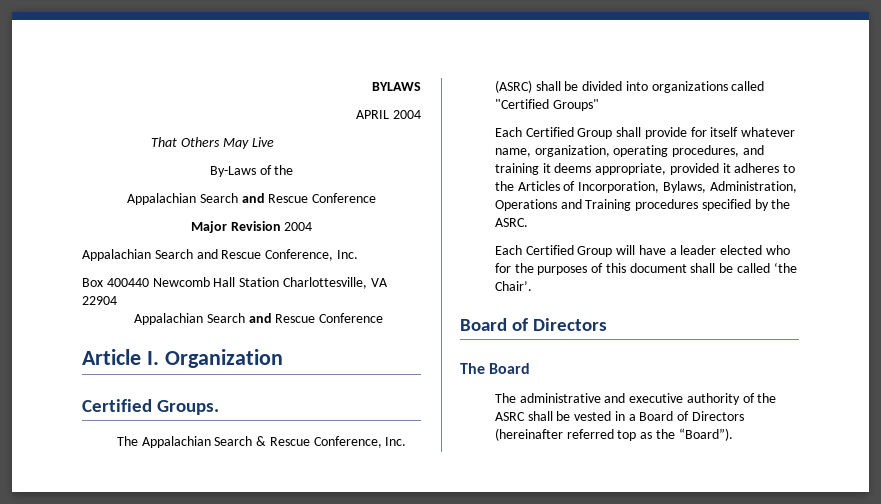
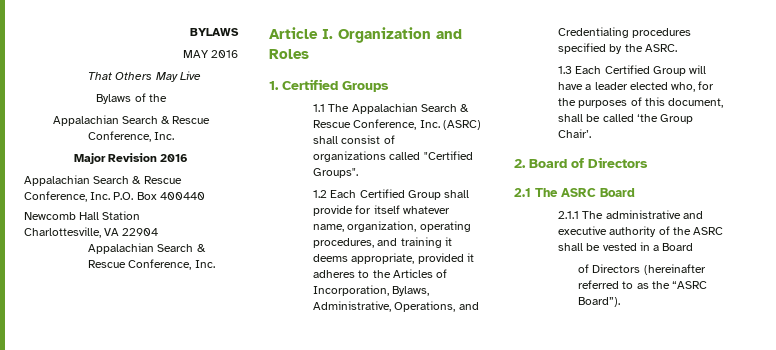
- APRIL 2004
+ MAY 2016
- By-Laws of the
- Appalachian Search and Rescue Conference
- Major Revision 2004
- Appalachian Search and Rescue Conference, Inc.
- Box 400440 Newcomb Hall Station Charlottesville, VA 22904
- Appalachian Search and Rescue Conference
+ Bylaws of the
+ Appalachian Search & Rescue Conference, Inc.
+ Major Revision 2016
+ Appalachian Search & Rescue Conference, Inc. P.O. Box 400440
+ Newcomb Hall Station
+ Charlottesville, VA 22904
+ Appalachian Search & Rescue Conference, Inc.
- Article I. Organization
- Certified Groups.
- The Appalachian Search & Rescue Conference, Inc. (ASRC) shall be divided into organizations called "Certified Groups"
- Each Certified Group shall provide for itself whatever name, organization, operating procedures, and training it deems appropriate, provided it adheres to the Articles of Incorporation, Bylaws, Administration, Operations and Training procedures specified by the ASRC.
+ Article I. Organization and Roles
+ 1. Certified Groups
+ 1.1 The Appalachian Search & Rescue Conference, Inc. (ASRC) shall consist of
+ organizations called "Certified Groups".
+ 1.2 Each Certified Group shall provide for itself whatever name, organization, operating procedures, and training it deems appropriate, provided it adheres to the Articles of Incorporation, Bylaws, Administrative, Operations, and Credentialing procedures specified by the ASRC.
- Each Certified Group will have a leader elected who for the purposes of this document shall be called ‘the Chair’.
- Board of Directors
+ 1.3 Each Certified Group will have a leader elected who, for the purposes of this document, shall be called ‘the Group Chair’.
+ 2. Board of Directors
- The Board
- The administrative and executive authority of the ASRC shall be vested in a Board of Directors (hereinafter referred top as the “Board”).
+ 2.1 The ASRC Board
+ 2.1.1 The administrative and executive authority of the ASRC shall be vested in a Board
+ of Directors (hereinafter referred to as the “ASRC Board”).

